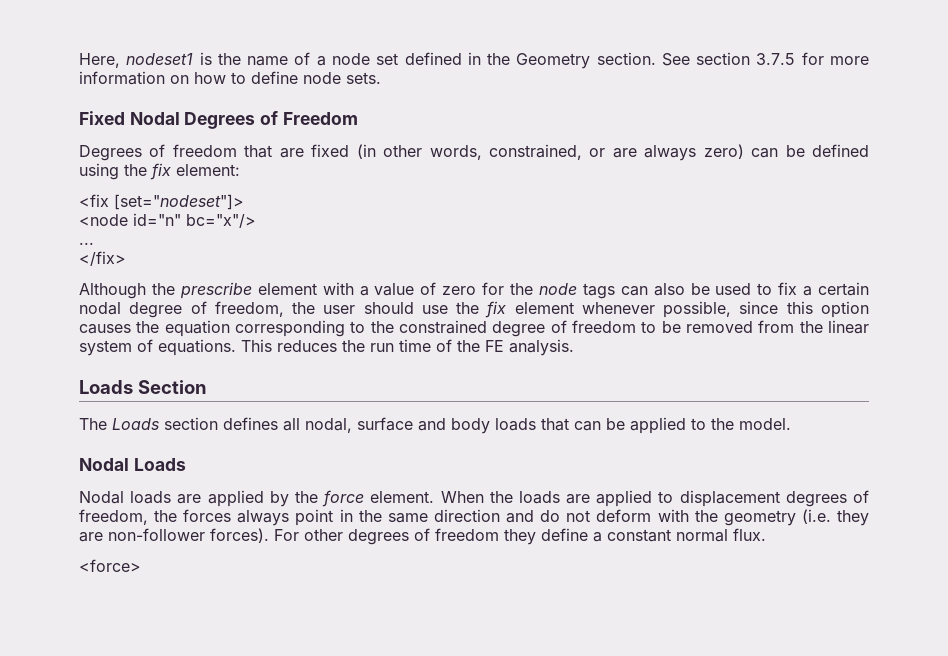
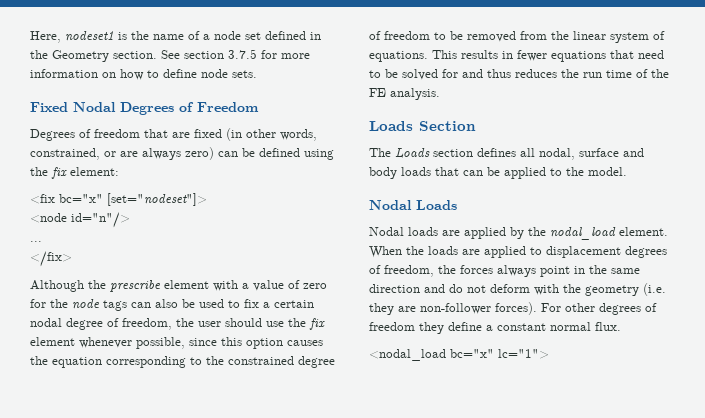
- <fix [set="nodeset"]>
+ <fix bc="x" [set="nodeset"]>
- <node id="n" bc="x"/>
+ <node id="n"/>
- This reduces the run time of the FE analysis.
+ This results in fewer equations that need to be solved for and thus reduces the run time of the FE analysis.
- Nodal loads are applied by the force element.
+ Nodal loads are applied by the nodal_load element.
- <force>
+ <nodal_load bc="x" lc="1">

